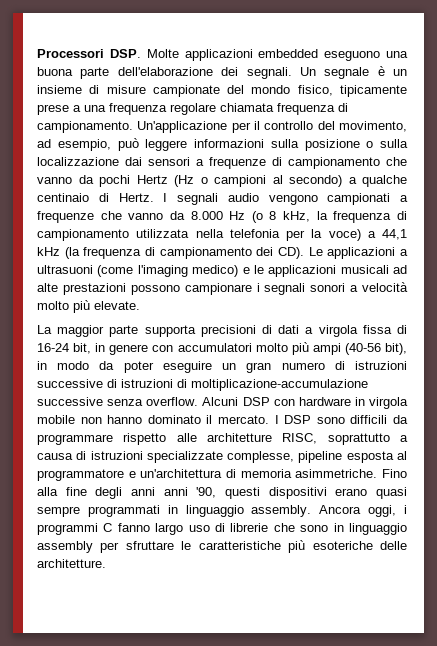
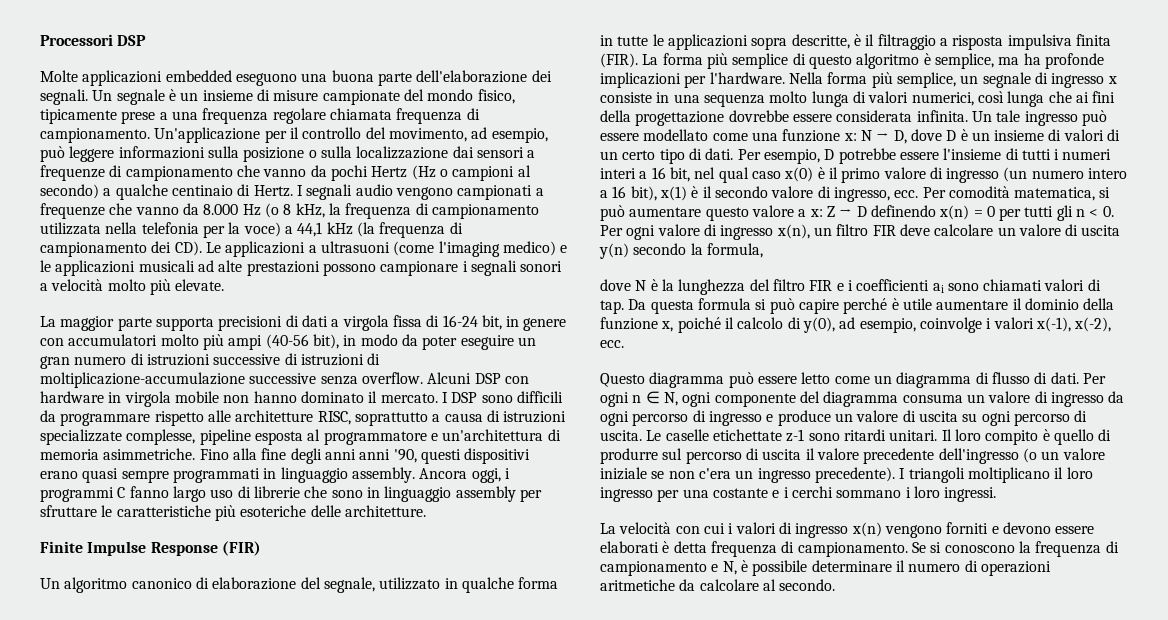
- Processori DSP. Molte applicazioni embedded eseguono una buona parte dell'elaborazione dei segnali.
+ Processori DSP
+ Molte applicazioni embedded eseguono una buona parte dell'elaborazione dei segnali.
+ Finite Impulse Response (FIR)
+ Un algoritmo canonico di elaborazione del segnale, utilizzato in qualche forma in tutte le applicazioni sopra descritte, è il filtraggio a risposta impulsiva finita (FIR). La forma più semplice di questo algoritmo è semplice, ma ha profonde implicazioni per l'hardware. Nella forma più semplice, un segnale di ingresso x consiste in una sequenza molto lunga di valori numerici, così lunga che ai fini della progettazione dovrebbe essere considerata infinita. Un tale ingresso può essere modellato come una funzione x: N → D, dove D è un insieme di valori di un certo tipo di dati. Per esempio, D potrebbe essere l'insieme di tutti i numeri interi a 16 bit, nel qual caso x(0) è il primo valore di ingresso (un numero intero a 16 bit), x(1) è il secondo valore di ingresso, ecc. Per comodità matematica, si può aumentare questo valore a x: Z → D definendo x(n) = 0 per tutti gli n < 0. Per ogni valore di ingresso x(n), un filtro FIR deve calcolare un valore di uscita y(n) secondo la formula,
+ dove N è la lunghezza del filtro FIR e i coefficienti ai sono chiamati valori di tap. Da questa formula si può capire perché è utile aumentare il dominio della funzione x, poiché il calcolo di y(0), ad esempio, coinvolge i valori x(-1), x(-2), ecc.
+ Questo diagramma può essere letto come un diagramma di flusso di dati. Per ogni n ∈ N, ogni componente del diagramma consuma un valore di ingresso da ogni percorso di ingresso e produce un valore di uscita su ogni percorso di uscita. Le caselle etichettate z-1 sono ritardi unitari. Il loro compito è quello di produrre sul percorso di uscita il valore precedente dell'ingresso (o un valore iniziale se non c'era un ingresso precedente). I triangoli moltiplicano il loro ingresso per una costante e i cerchi sommano i loro ingressi.
+ La velocità con cui i valori di ingresso x(n) vengono forniti e devono essere elaborati è detta frequenza di campionamento. Se si conoscono la frequenza di campionamento e N, è possibile determinare il numero di operazioni aritmetiche da calcolare al secondo.

